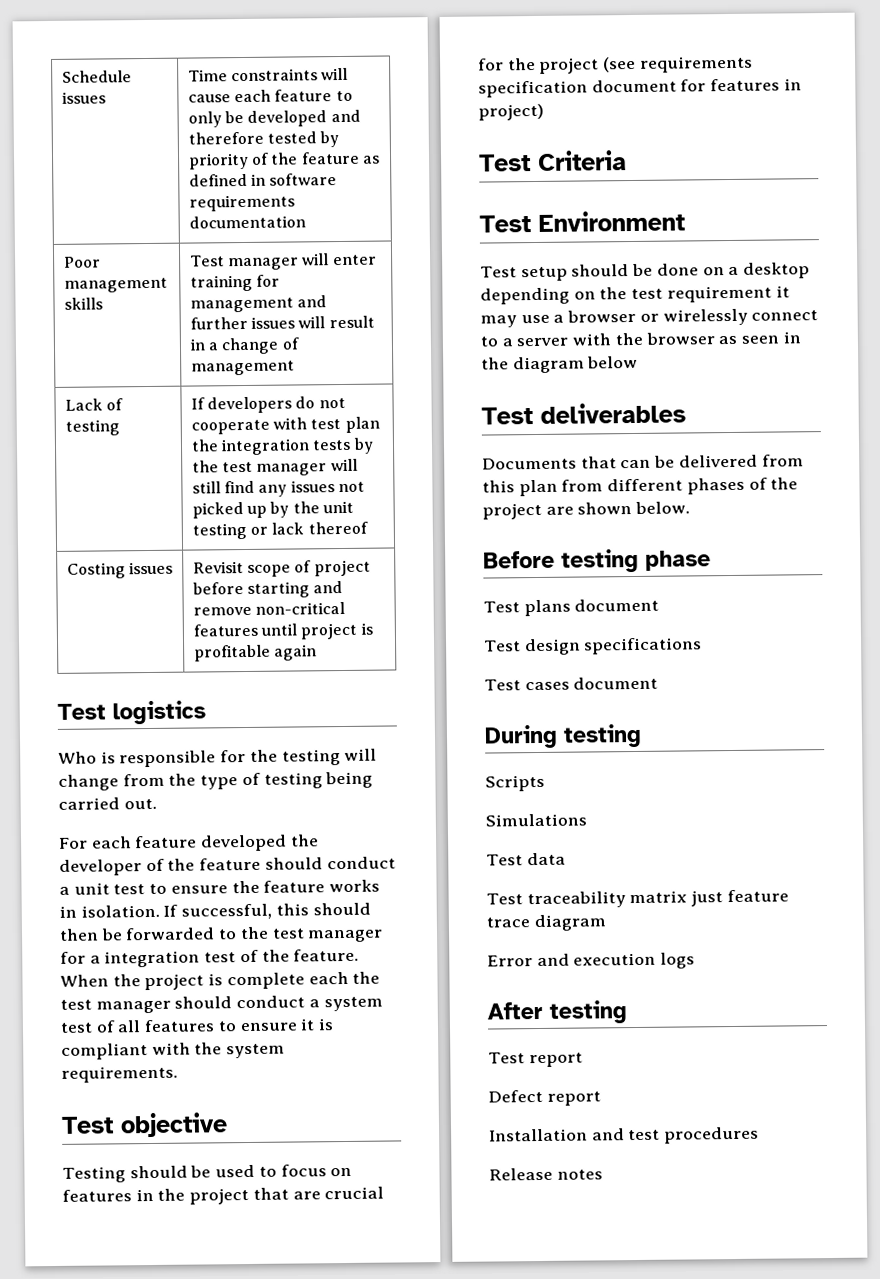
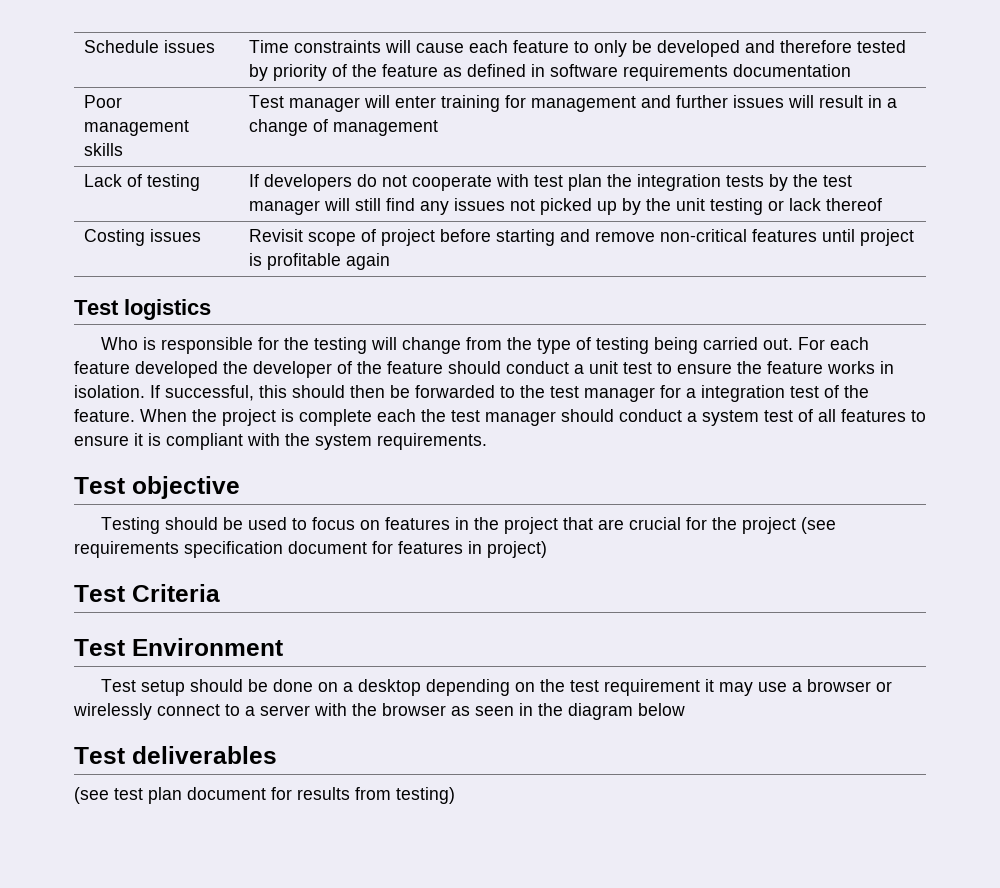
- Who is responsible for the testing will change from the type of testing being carried out.
- For each feature developed the developer of the feature should conduct a unit test to ensure the feature works in isolation.
+ Who is responsible for the testing will change from the type of testing being carried out. For each feature developed the developer of the feature should conduct a unit test to ensure the feature works in isolation.
- Documents that can be delivered from this plan from different phases of the project are shown below.
- Before testing phase
- Test plans document
- Test design specifications
- Test cases document
- During testing
- Scripts
- Simulations
- Test data
- Test traceability matrix just feature trace diagram
- Error and execution logs
- After testing
- Test report
- Defect report
- Installation and test procedures
- Release notes
+ (see test plan document for results from testing)

